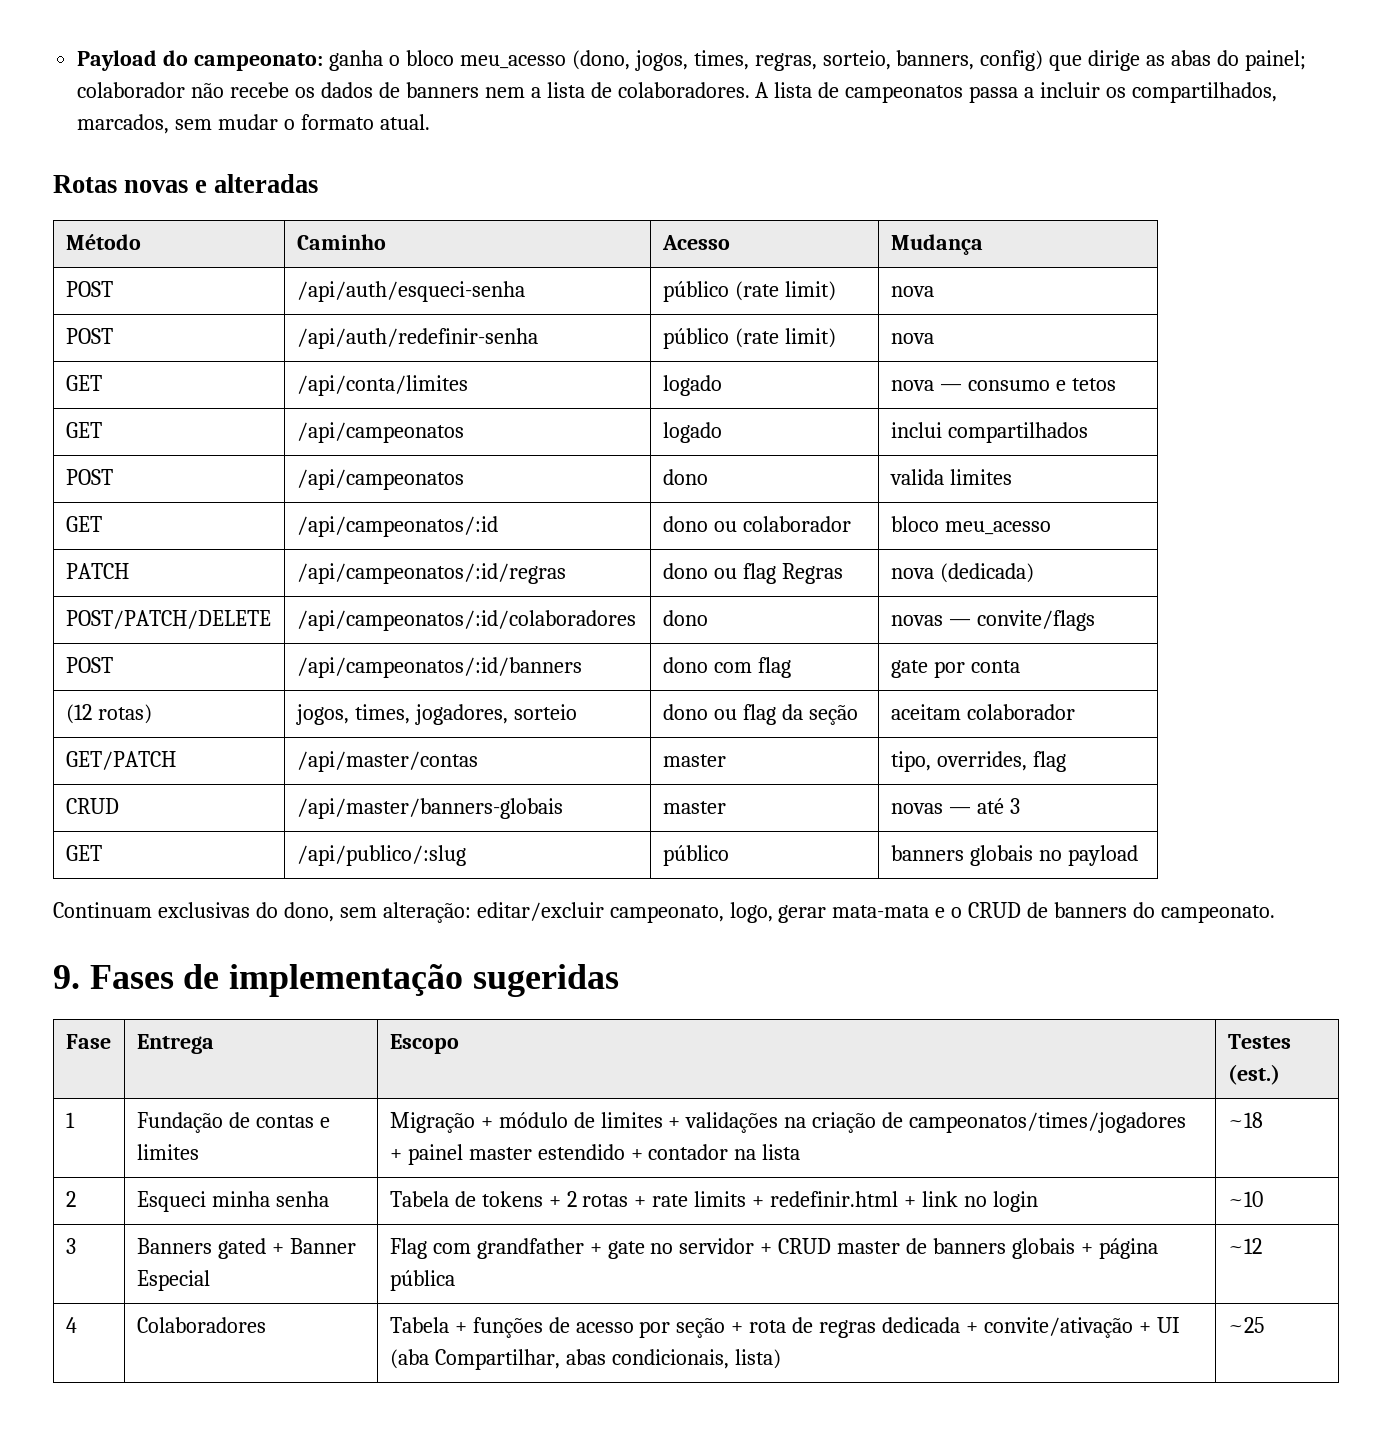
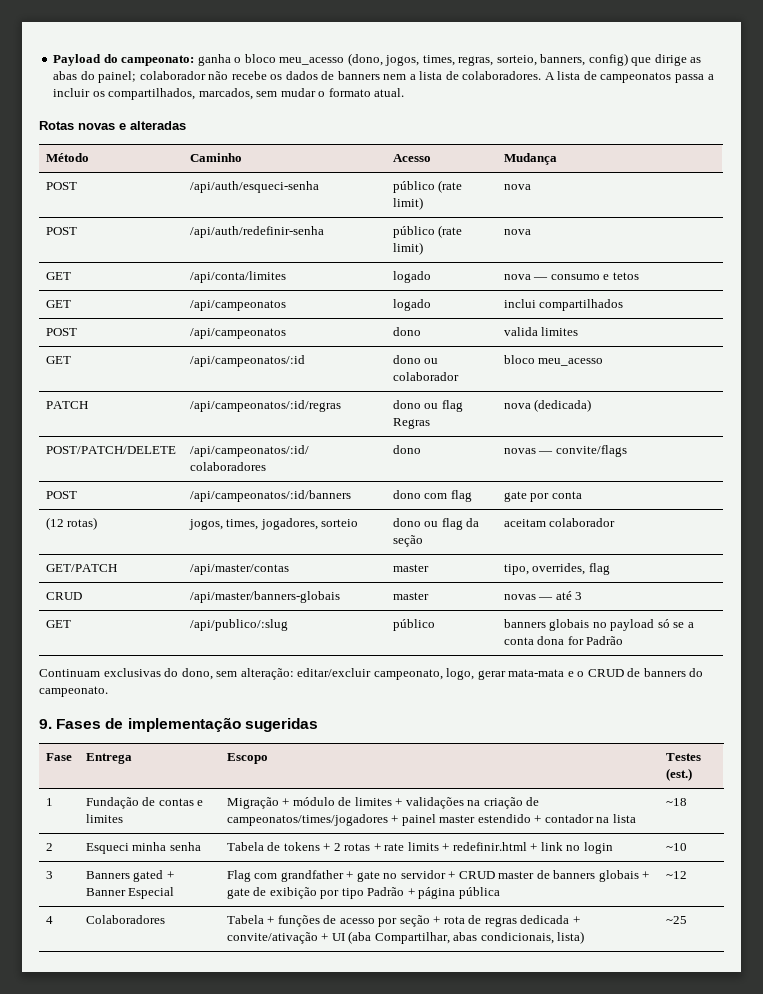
- GET | /api/publico/:slug | público | banners globais no payload
+ GET | /api/publico/:slug | público | banners globais no payload só se a conta dona for Padrão
- 3 | Banners gated + Banner Especial | Flag com grandfather + gate no servidor + CRUD master de banners globais + página pública | ~12
+ 3 | Banners gated + Banner Especial | Flag com grandfather + gate no servidor + CRUD master de banners globais + gate de exibição por tipo Padrão + página pública | ~12

